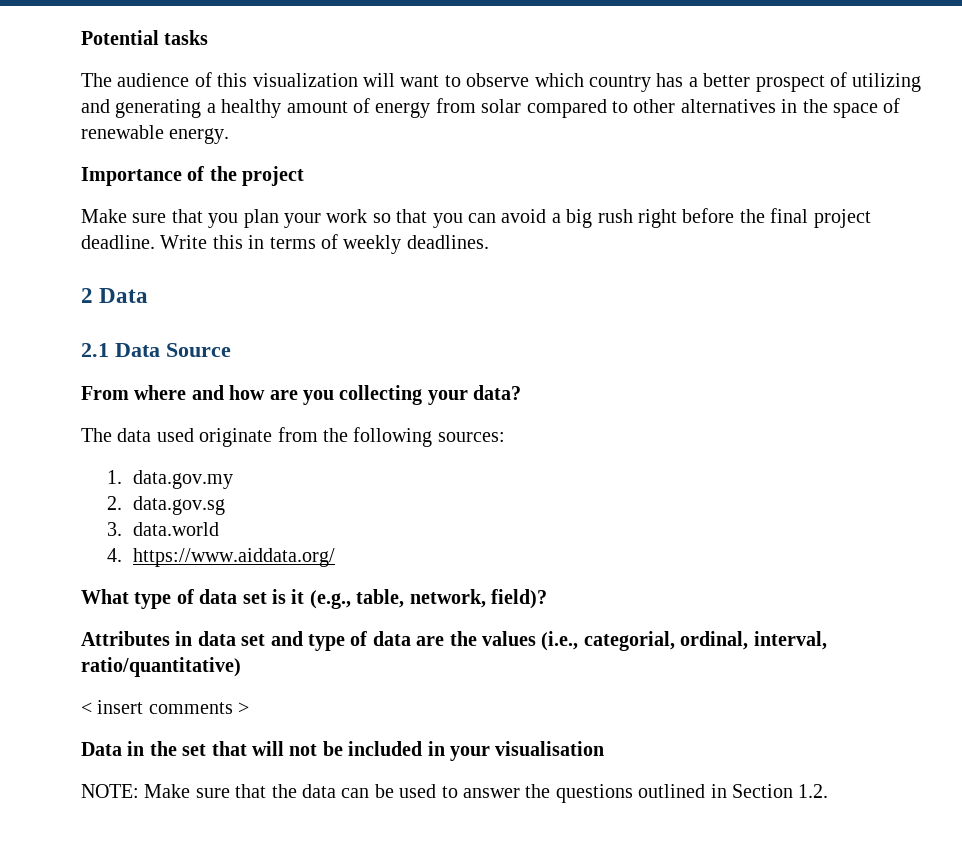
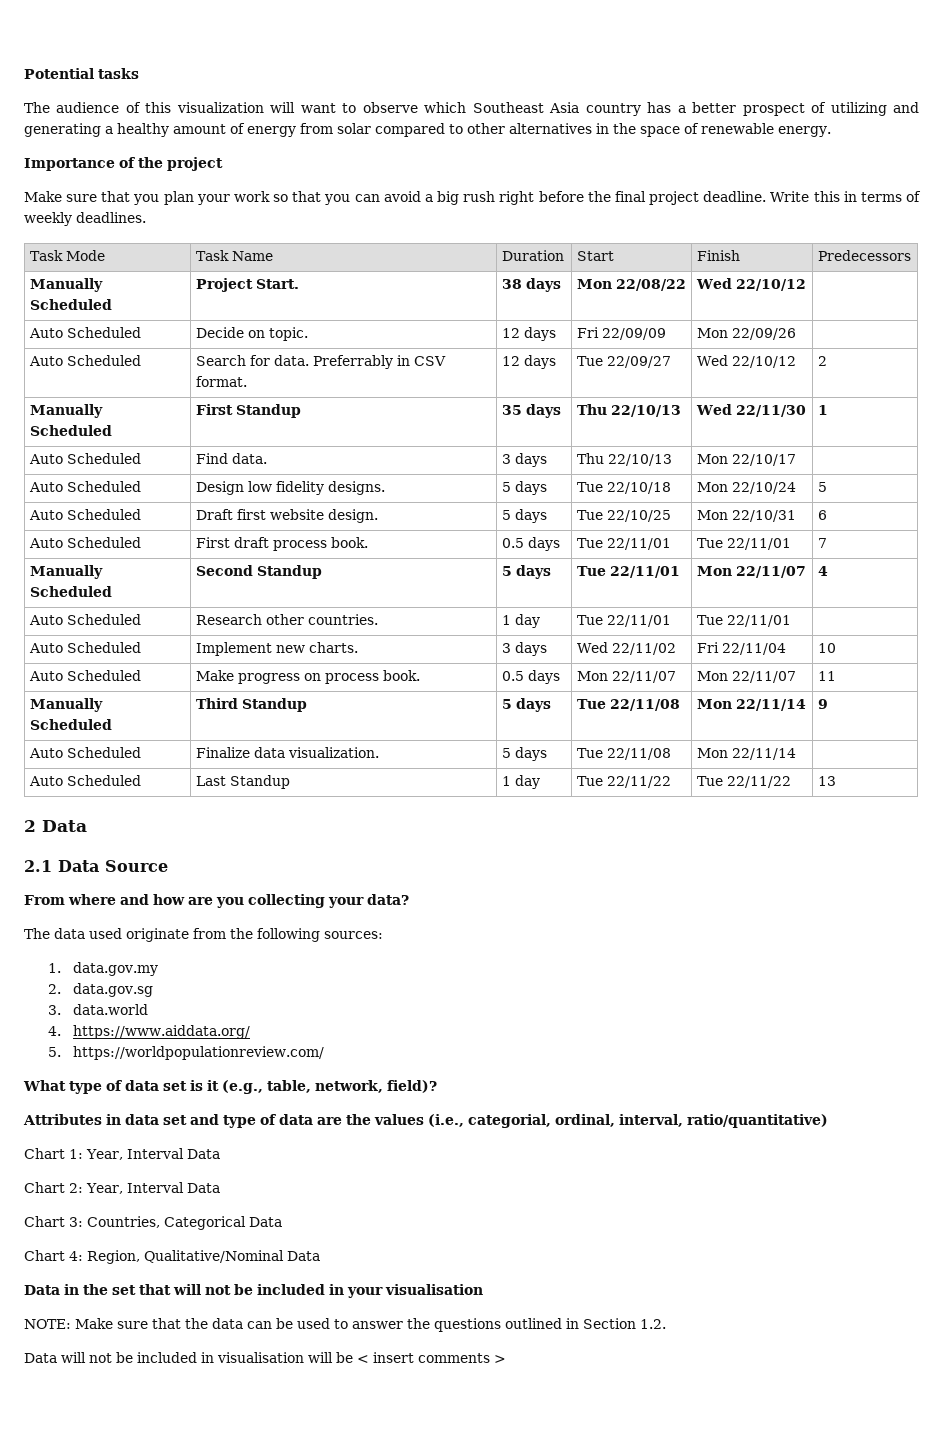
- The audience of this visualization will want to observe which country has a better prospect of utilizing and generating a healthy amount of energy from solar compared to other alternatives in the space of renewable energy.
+ The audience of this visualization will want to observe which Southeast Asia country has a better prospect of utilizing and generating a healthy amount of energy from solar compared to other alternatives in the space of renewable energy.
+ Task Mode | Task Name | Duration | Start | Finish | Predecessors
+ Manually Scheduled | Project Start. | 38 days | Mon 22/08/22 | Wed 22/10/12 |
+ Auto Scheduled | Decide on topic. | 12 days | Fri 22/09/09 | Mon 22/09/26 |
+ Auto Scheduled | Search for data. Preferrably in CSV format. | 12 days | Tue 22/09/27 | Wed 22/10/12 | 2
+ Manually Scheduled | First Standup | 35 days | Thu 22/10/13 | Wed 22/11/30 | 1
+ Auto Scheduled | Find data. | 3 days | Thu 22/10/13 | Mon 22/10/17 |
+ Auto Scheduled | Design low fidelity designs. | 5 days | Tue 22/10/18 | Mon 22/10/24 | 5
+ Auto Scheduled | Draft first website design. | 5 days | Tue 22/10/25 | Mon 22/10/31 | 6
+ Auto Scheduled | First draft process book. | 0.5 days | Tue 22/11/01 | Tue 22/11/01 | 7
+ Manually Scheduled | Second Standup | 5 days | Tue 22/11/01 | Mon 22/11/07 | 4
+ Auto Scheduled | Research other countries. | 1 day | Tue 22/11/01 | Tue 22/11/01 |
+ Auto Scheduled | Implement new charts. | 3 days | Wed 22/11/02 | Fri 22/11/04 | 10
+ Auto Scheduled | Make progress on process book. | 0.5 days | Mon 22/11/07 | Mon 22/11/07 | 11
+ Manually Scheduled | Third Standup | 5 days | Tue 22/11/08 | Mon 22/11/14 | 9
+ Auto Scheduled | Finalize data visualization. | 5 days | Tue 22/11/08 | Mon 22/11/14 |
+ Auto Scheduled | Last Standup | 1 day | Tue 22/11/22 | Tue 22/11/22 | 13
+ 5. https://worldpopulationreview.com/
- < insert comments >
+ Chart 1: Year, Interval Data
+ Chart 2: Year, Interval Data
+ Chart 3: Countries, Categorical Data
+ Chart 4: Region, Qualitative/Nominal Data
+ Data will not be included in visualisation will be < insert comments >

